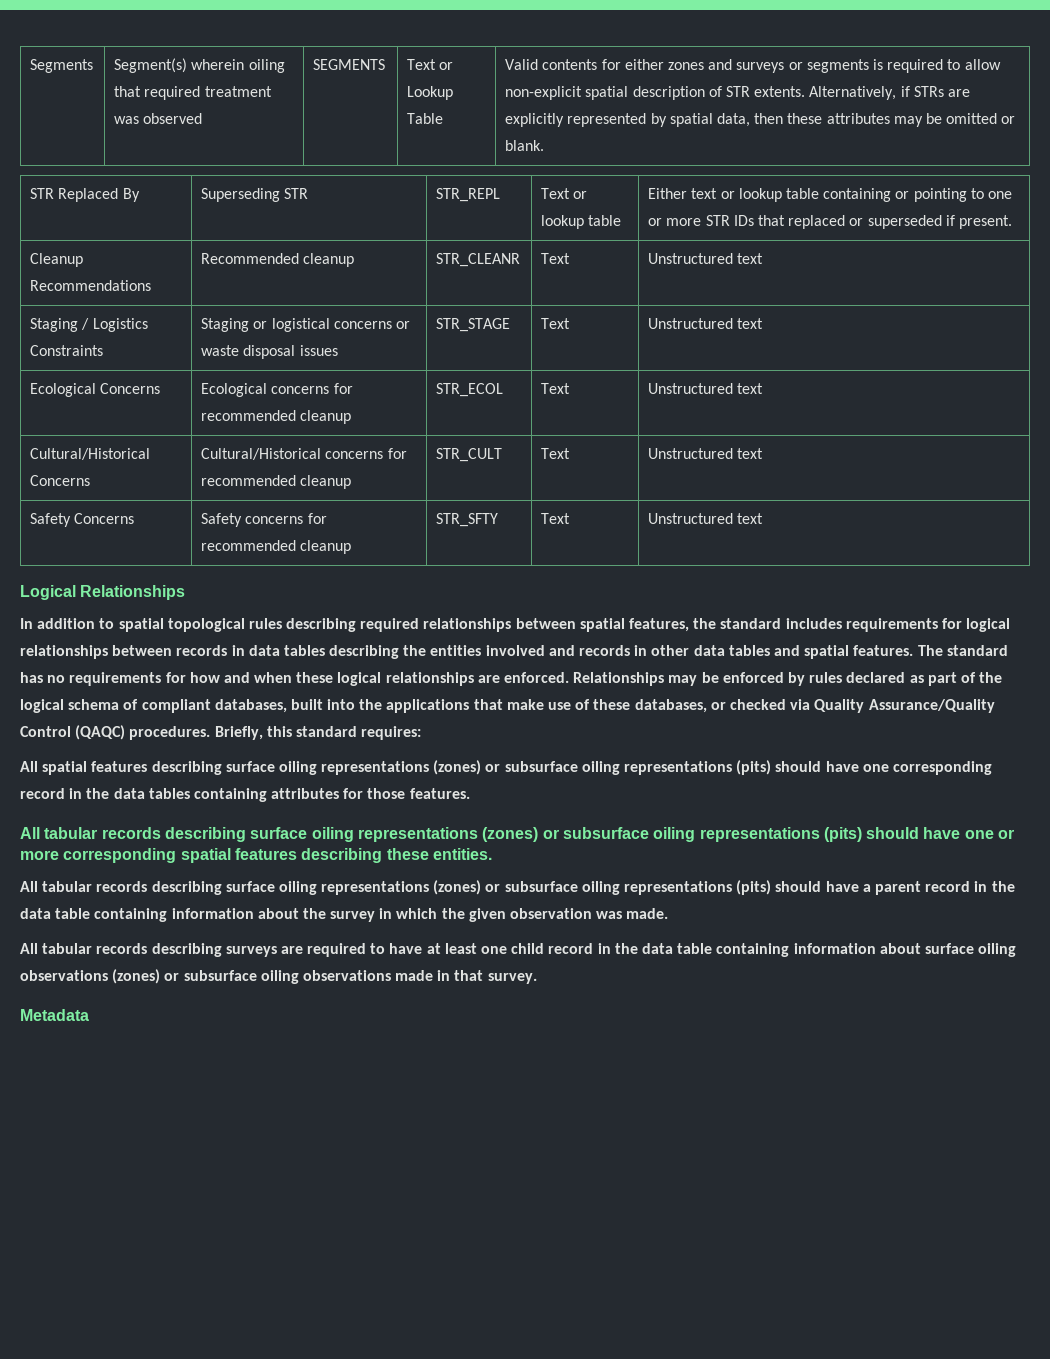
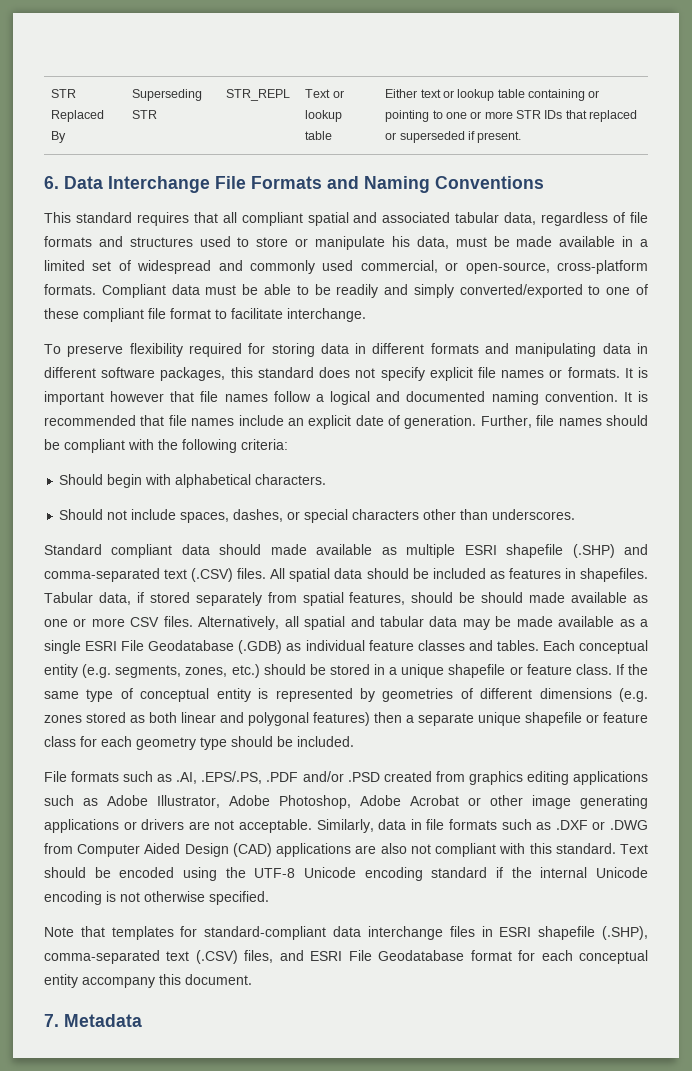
- Segments | Segment(s) wherein oiling that required treatment was observed | SEGMENTS | Text or Lookup Table | Valid contents for either zones and surveys or segments is required to allow non-explicit spatial description of STR extents. Alternatively, if STRs are explicitly represented by spatial data, then these attributes may be omitted or blank.
- Cleanup Recommendations | Recommended cleanup | STR_CLEANR | Text | Unstructured text
- Staging / Logistics Constraints | Staging or logistical concerns or waste disposal issues | STR_STAGE | Text | Unstructured text
- Ecological Concerns | Ecological concerns for recommended cleanup | STR_ECOL | Text | Unstructured text
- Cultural/Historical Concerns | Cultural/Historical concerns for recommended cleanup | STR_CULT | Text | Unstructured text
- Safety Concerns | Safety concerns for recommended cleanup | STR_SFTY | Text | Unstructured text
- Logical Relationships
- In addition to spatial topological rules describing required relationships between spatial features, the standard includes requirements for logical relationships between records in data tables describing the entities involved and records in other data tables and spatial features. The standard has no requirements for how and when these logical relationships are enforced. Relationships may be enforced by rules declared as part of the logical schema of compliant databases, built into the applications that make use of these databases, or checked via Quality Assurance/Quality Control (QAQC) procedures. Briefly, this standard requires:
- All spatial features describing surface oiling representations (zones) or subsurface oiling representations (pits) should have one corresponding record in the data tables containing attributes for those features.
- All tabular records describing surface oiling representations (zones) or subsurface oiling representations (pits) should have one or more corresponding spatial features describing these entities.
- All tabular records describing surface oiling representations (zones) or subsurface oiling representations (pits) should have a parent record in the data table containing information about the survey in which the given observation was made.
- All tabular records describing surveys are required to have at least one child record in the data table containing information about surface oiling observations (zones) or subsurface oiling observations made in that survey.
- Metadata
+ 6. Data Interchange File Formats and Naming Conventions
+ This standard requires that all compliant spatial and associated tabular data, regardless of file formats and structures used to store or manipulate his data, must be made available in a limited set of widespread and commonly used commercial, or open-source, cross-platform formats. Compliant data must be able to be readily and simply converted/exported to one of these compliant file format to facilitate interchange.
+ To preserve flexibility required for storing data in different formats and manipulating data in different software packages, this standard does not specify explicit file names or formats. It is important however that file names follow a logical and documented naming convention. It is recommended that file names include an explicit date of generation. Further, file names should be compliant with the following criteria:
+ Should begin with alphabetical characters.
+ Should not include spaces, dashes, or special characters other than underscores.
+ Standard compliant data should made available as multiple ESRI shapefile (.SHP) and comma-separated text (.CSV) files. All spatial data should be included as features in shapefiles. Tabular data, if stored separately from spatial features, should be should made available as one or more CSV files. Alternatively, all spatial and tabular data may be made available as a single ESRI File Geodatabase (.GDB) as individual feature classes and tables. Each conceptual entity (e.g. segments, zones, etc.) should be stored in a unique shapefile or feature class. If the same type of conceptual entity is represented by geometries of different dimensions (e.g. zones stored as both linear and polygonal features) then a separate unique shapefile or feature class for each geometry type should be included.
+ File formats such as .AI, .EPS/.PS, .PDF and/or .PSD created from graphics editing applications such as Adobe Illustrator, Adobe Photoshop, Adobe Acrobat or other image generating applications or drivers are not acceptable. Similarly, data in file formats such as .DXF or .DWG from Computer Aided Design (CAD) applications are also not compliant with this standard. Text should be encoded using the UTF-8 Unicode encoding standard if the internal Unicode encoding is not otherwise specified.
+ Note that templates for standard-compliant data interchange files in ESRI shapefile (.SHP), comma-separated text (.CSV) files, and ESRI File Geodatabase format for each conceptual entity accompany this document.
+ 7. Metadata

